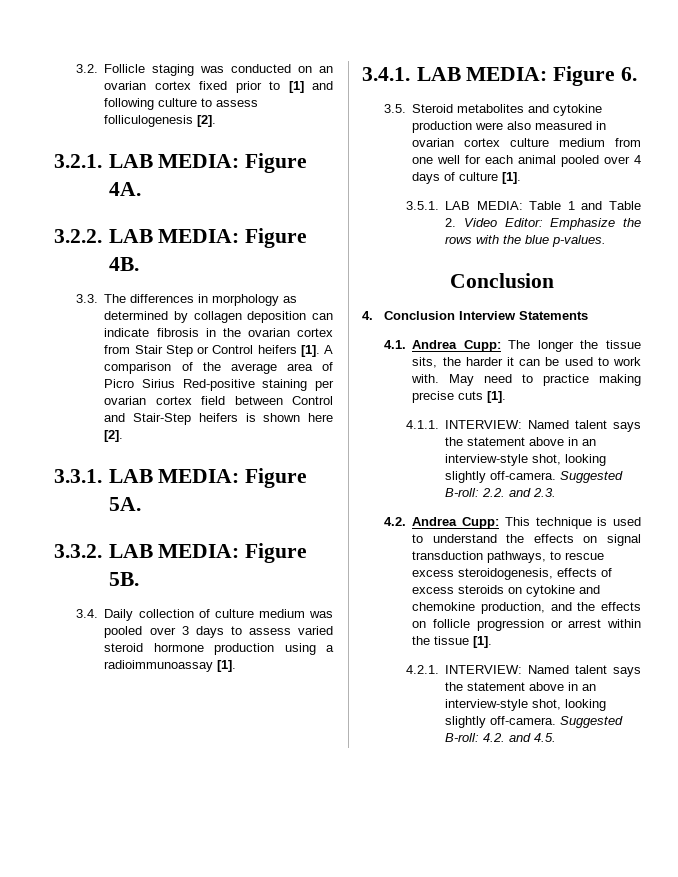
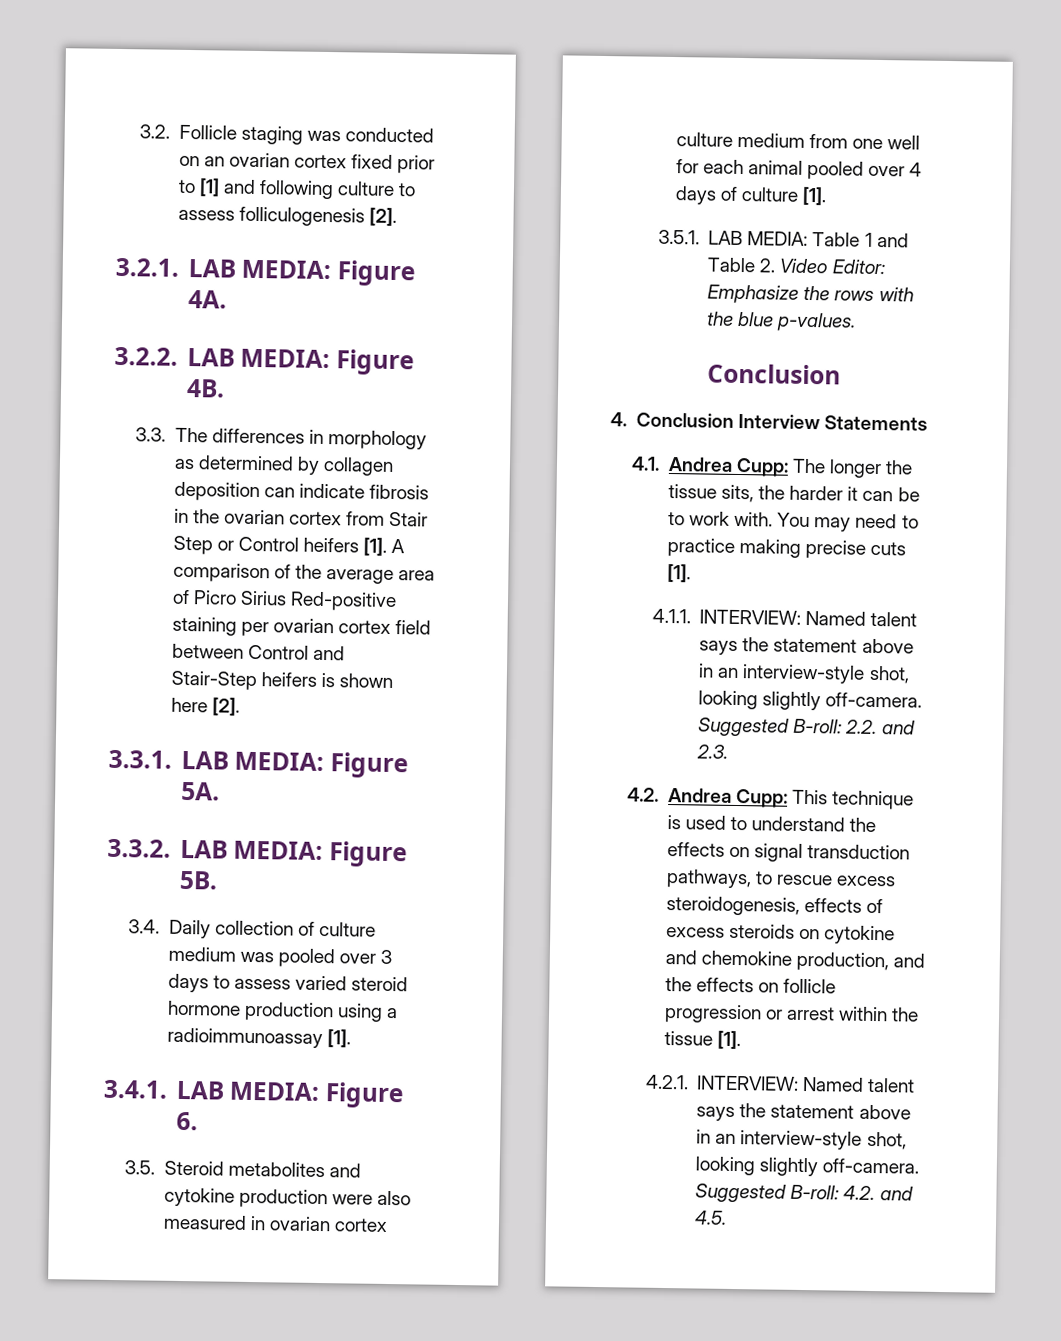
- 4.1. Andrea Cupp: The longer the tissue sits, the harder it can be used to work with.
+ 4.1. Andrea Cupp: The longer the tissue sits, the harder it can be to work with.
- May need to practice making precise cuts [1].
+ You may need to practice making precise cuts [1].

